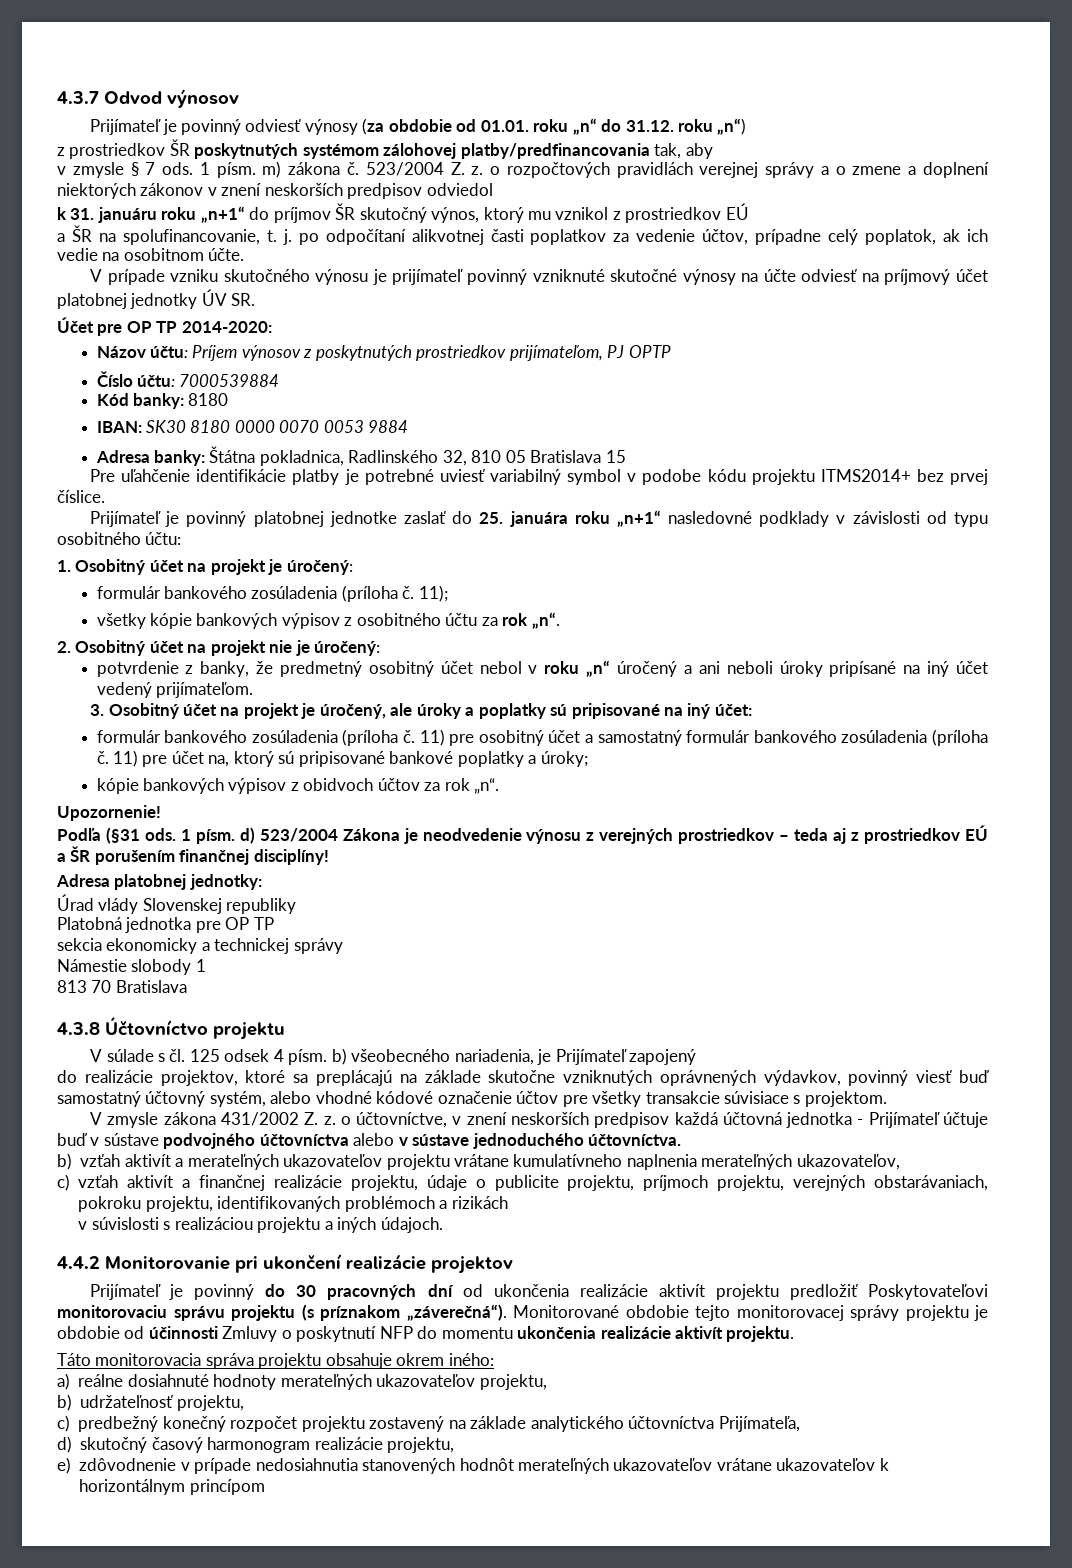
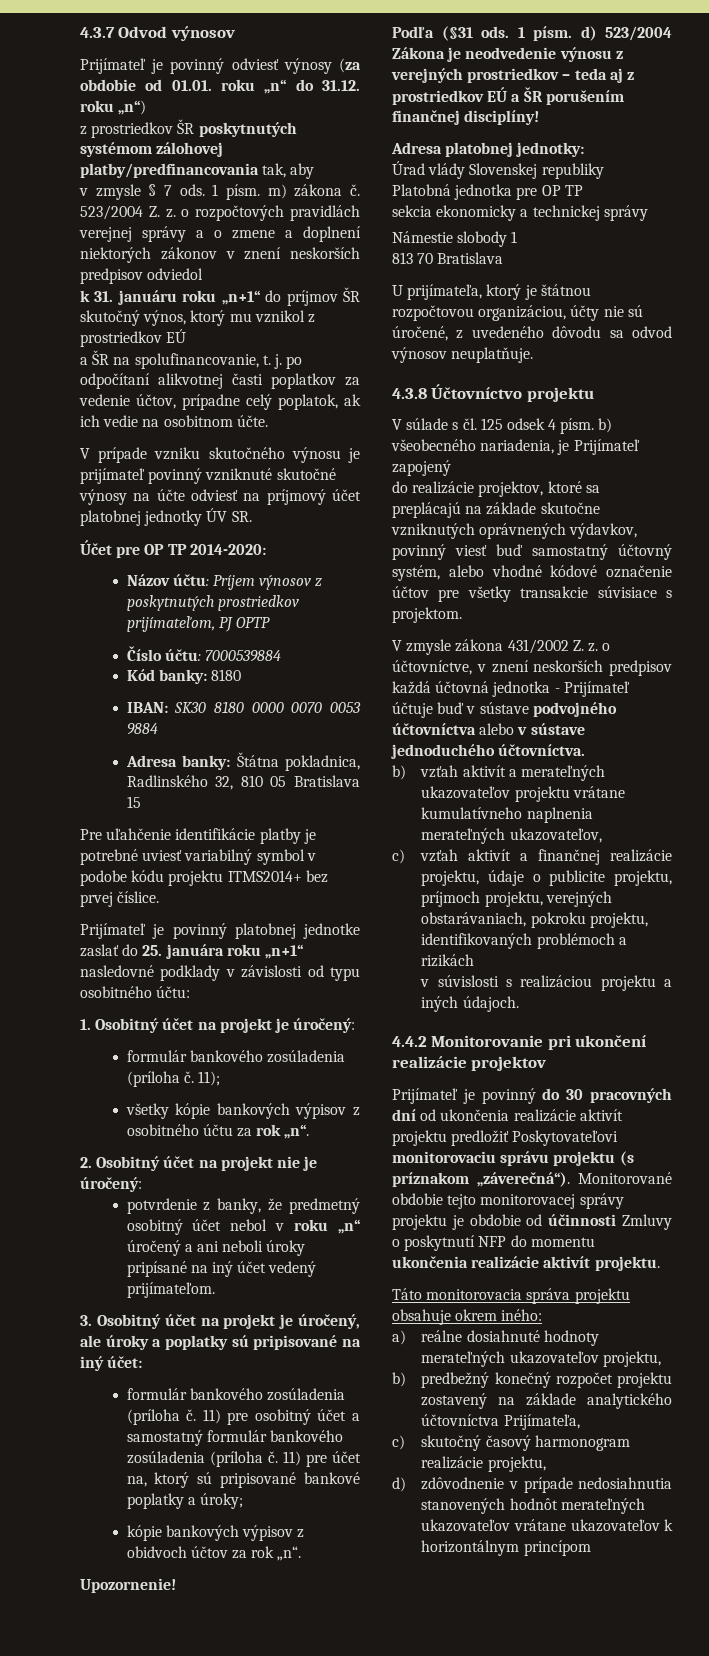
+ U prijímateľa, ktorý je štátnou rozpočtovou organizáciou, účty nie sú úročené, z uvedeného dôvodu sa odvod výnosov neuplatňuje.
- b) udržateľnosť projektu,
- c) predbežný konečný rozpočet projektu zostavený na základe analytického účtovníctva Prijímateľa,
+ b) predbežný konečný rozpočet projektu zostavený na základe analytického účtovníctva Prijímateľa,
- d) skutočný časový harmonogram realizácie projektu,
+ c) skutočný časový harmonogram realizácie projektu,
- e) zdôvodnenie v prípade nedosiahnutia stanovených hodnôt merateľných ukazovateľov vrátane ukazovateľov k horizontálnym princípom
+ d) zdôvodnenie v prípade nedosiahnutia stanovených hodnôt merateľných ukazovateľov vrátane ukazovateľov k horizontálnym princípom

